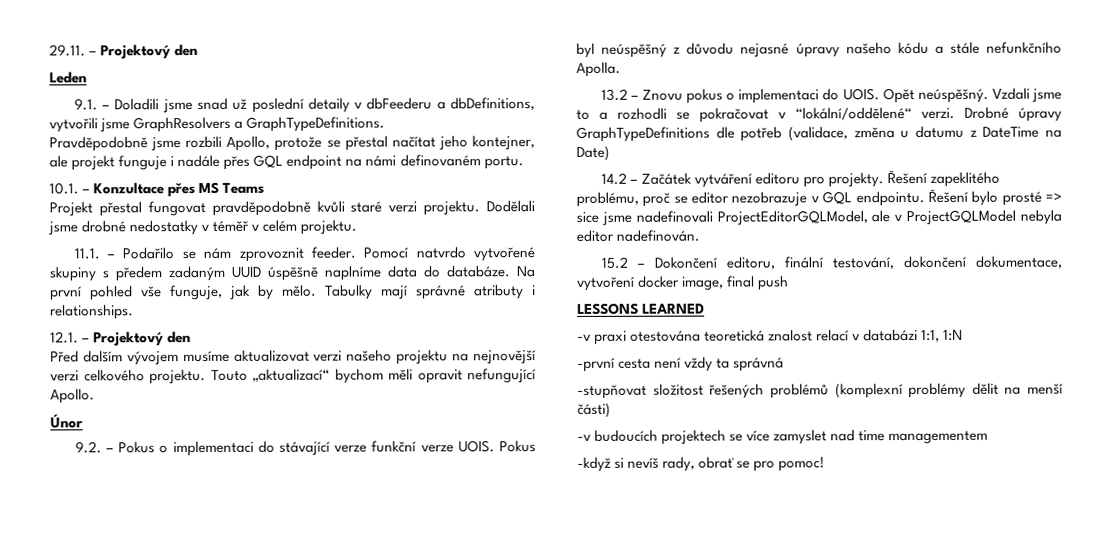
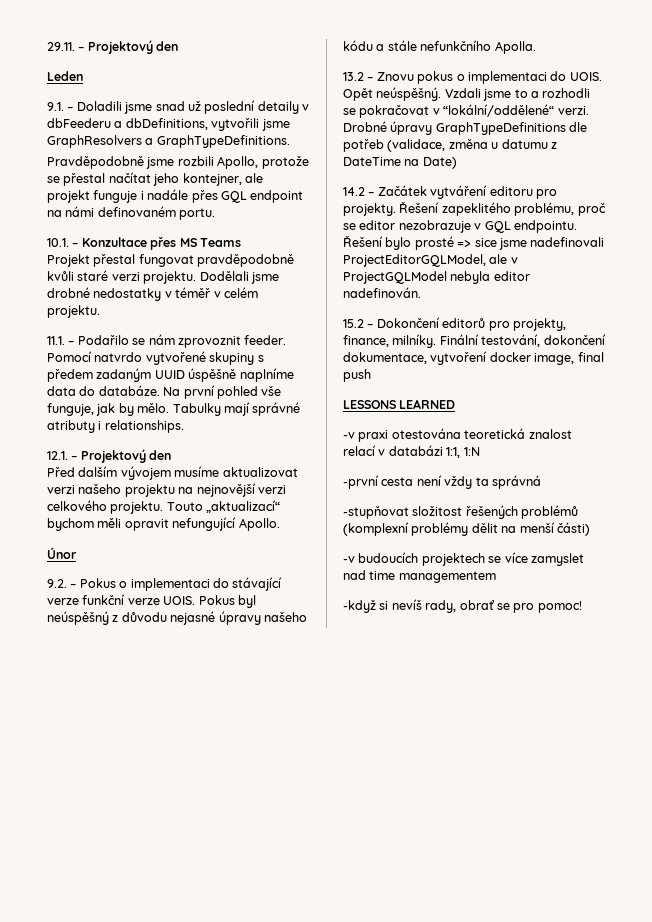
- 15.2 – Dokončení editoru, finální testování, dokončení dokumentace, vytvoření docker image, final push
+ 15.2 – Dokončení editorů pro projekty, finance, milníky. Finální testování, dokončení dokumentace, vytvoření docker image, final push

